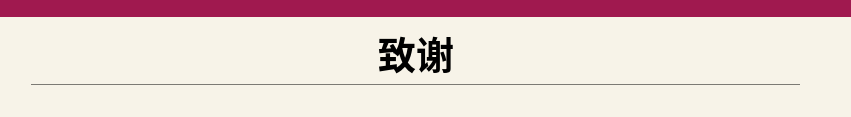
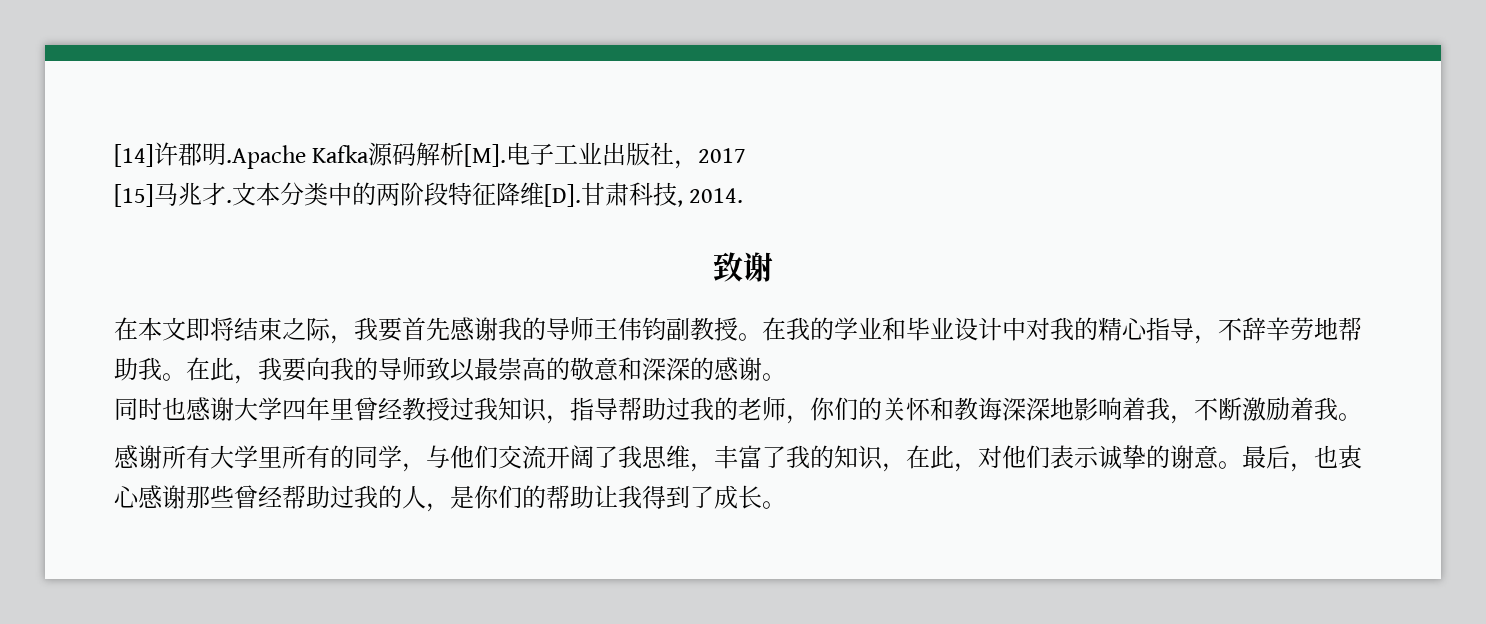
+ [14]许郡明.Apache Kafka源码解析[M].电子工业出版社，2017
+ [15]马兆才.文本分类中的两阶段特征降维[D].甘肃科技, 2014.
  致谢
+ 在本文即将结束之际，我要首先感谢我的导师王伟钧副教授。在我的学业和毕业设计中对我的精心指导，不辞辛劳地帮助我。在此，我要向我的导师致以最崇高的敬意和深深的感谢。
+ 同时也感谢大学四年里曾经教授过我知识，指导帮助过我的老师，你们的关怀和教诲深深地影响着我，不断激励着我。
+ 感谢所有大学里所有的同学，与他们交流开阔了我思维，丰富了我的知识，在此，对他们表示诚挚的谢意。最后，也衷心感谢那些曾经帮助过我的人，是你们的帮助让我得到了成长。

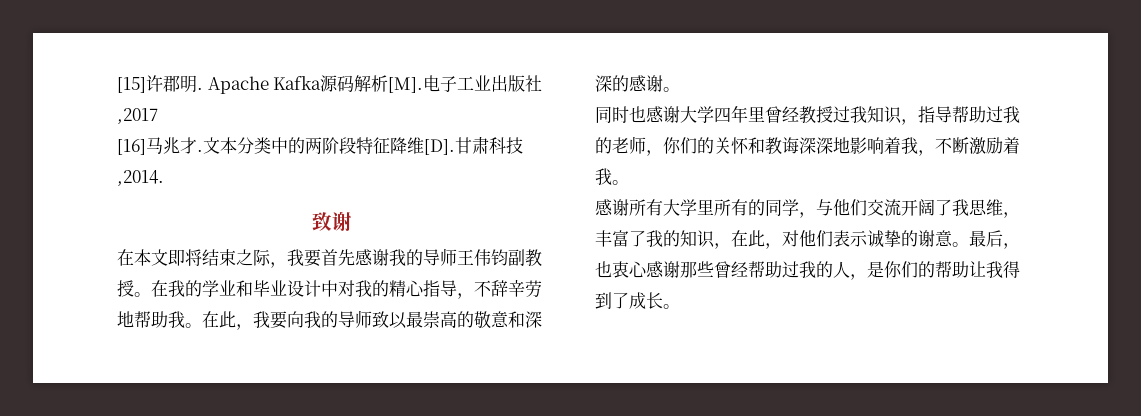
- [14]许郡明.Apache Kafka源码解析[M].电子工业出版社，2017
- [15]马兆才.
+ [15]许郡明. Apache Kafka源码解析[M].电子工业出版社,2017
+ [16]马兆才.
- 文本分类中的两阶段特征降维[D].甘肃科技, 2014.
+ 文本分类中的两阶段特征降维[D].甘肃科技,2014.

